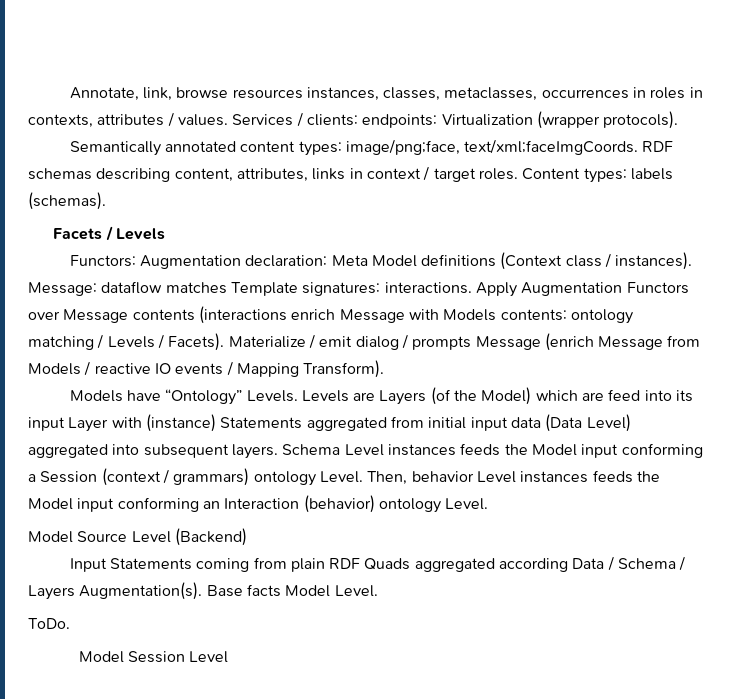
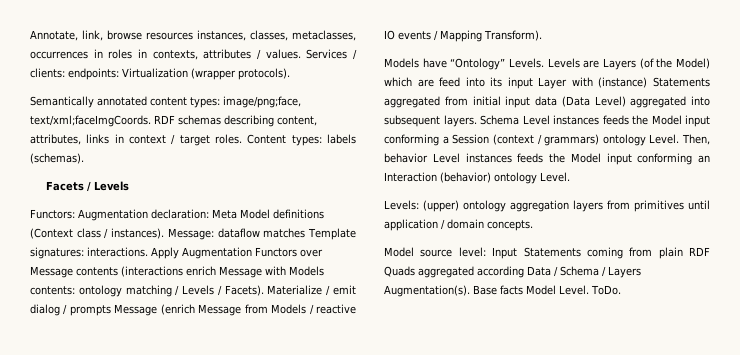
- Model Source Level (Backend)
- Input Statements coming from plain RDF Quads aggregated according Data / Schema / Layers Augmentation(s).
+ Levels: (upper) ontology aggregation layers from primitives until application / domain concepts.
+ Model source level: Input Statements coming from plain RDF Quads aggregated according Data / Schema / Layers Augmentation(s).
- Base facts Model Level.
- ToDo.
+ Base facts Model Level. ToDo.
- Model Session Level

